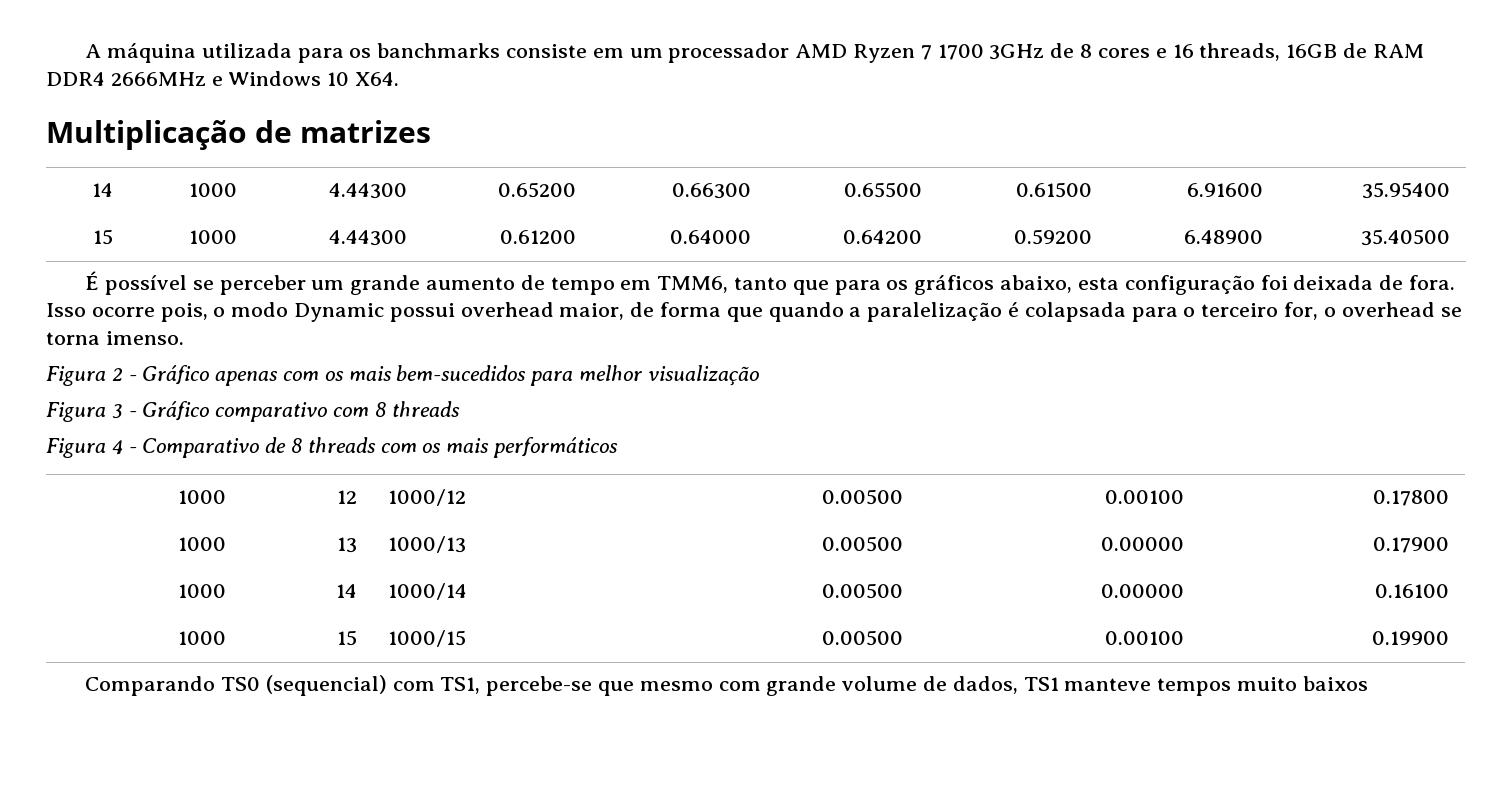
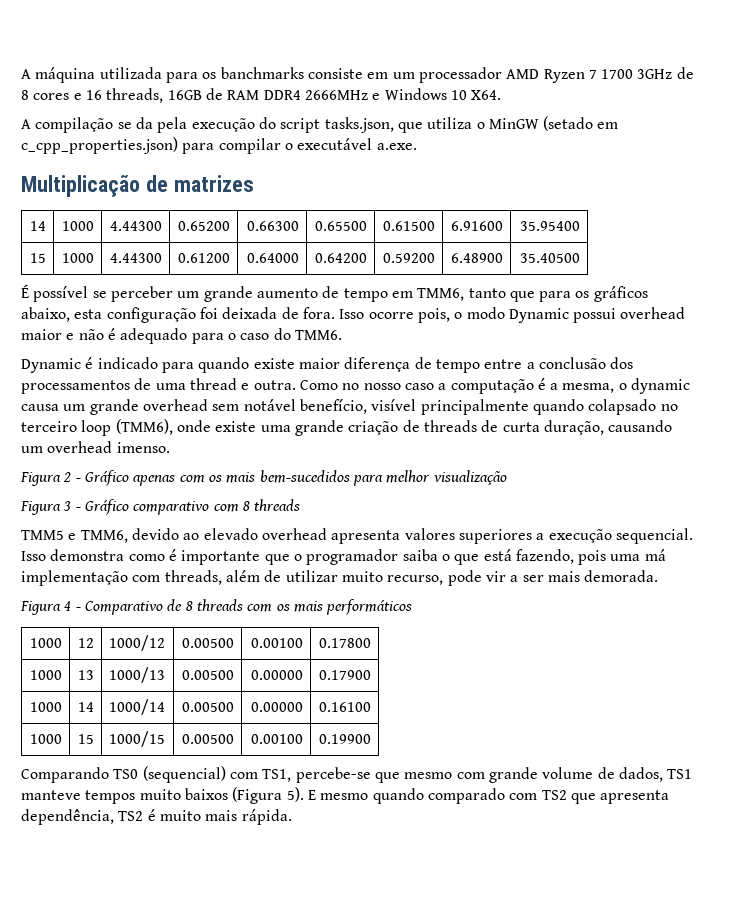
+ A compilação se da pela execução do script tasks.json, que utiliza o MinGW (setado em c_cpp_properties.json) para compilar o executável a.exe.
- Isso ocorre pois, o modo Dynamic possui overhead maior, de forma que quando a paralelização é colapsada para o terceiro for, o overhead se torna imenso.
+ Isso ocorre pois, o modo Dynamic possui overhead maior e não é adequado para o caso do TMM6.
+ Dynamic é indicado para quando existe maior diferença de tempo entre a conclusão dos processamentos de uma thread e outra. Como no nosso caso a computação é a mesma, o dynamic causa um grande overhead sem notável benefício, visível principalmente quando colapsado no terceiro loop (TMM6), onde existe uma grande criação de threads de curta duração, causando um overhead imenso.
+ TMM5 e TMM6, devido ao elevado overhead apresenta valores superiores a execução sequencial. Isso demonstra como é importante que o programador saiba o que está fazendo, pois uma má implementação com threads, além de utilizar muito recurso, pode vir a ser mais demorada.
- Comparando TS0 (sequencial) com TS1, percebe-se que mesmo com grande volume de dados, TS1 manteve tempos muito baixos
+ Comparando TS0 (sequencial) com TS1, percebe-se que mesmo com grande volume de dados, TS1 manteve tempos muito baixos (Figura 5). E mesmo quando comparado com TS2 que apresenta dependência, TS2 é muito mais rápida.

